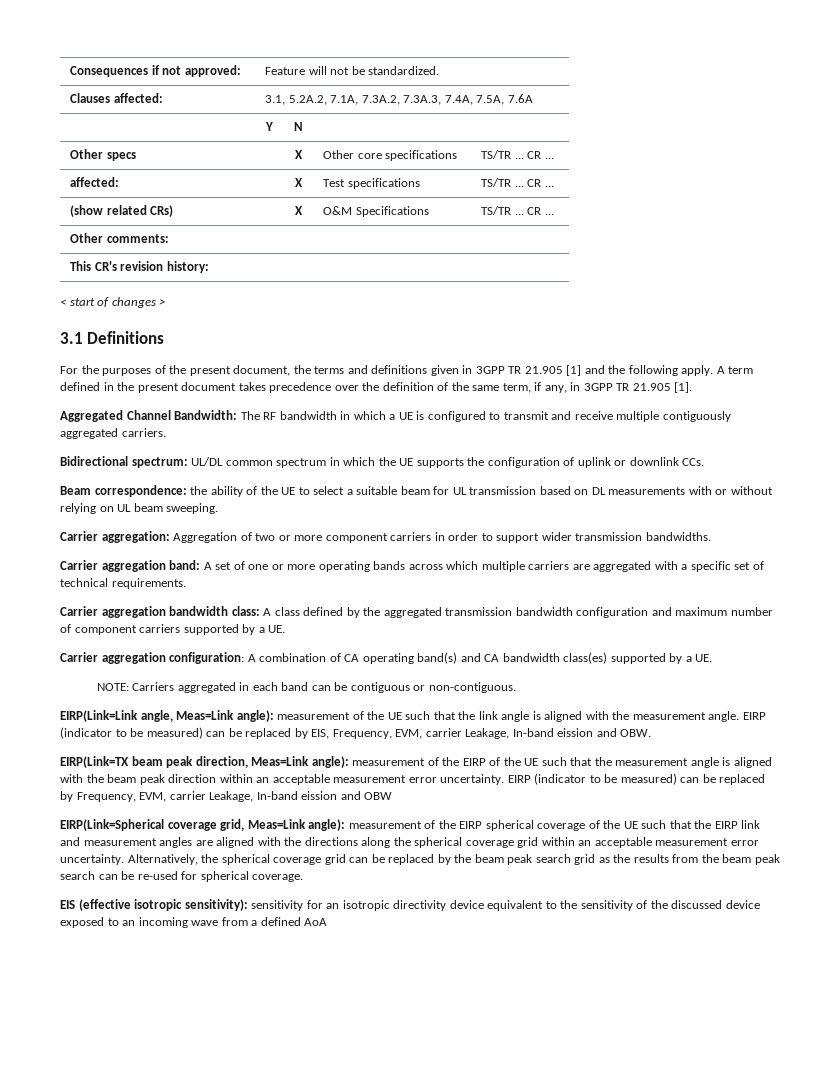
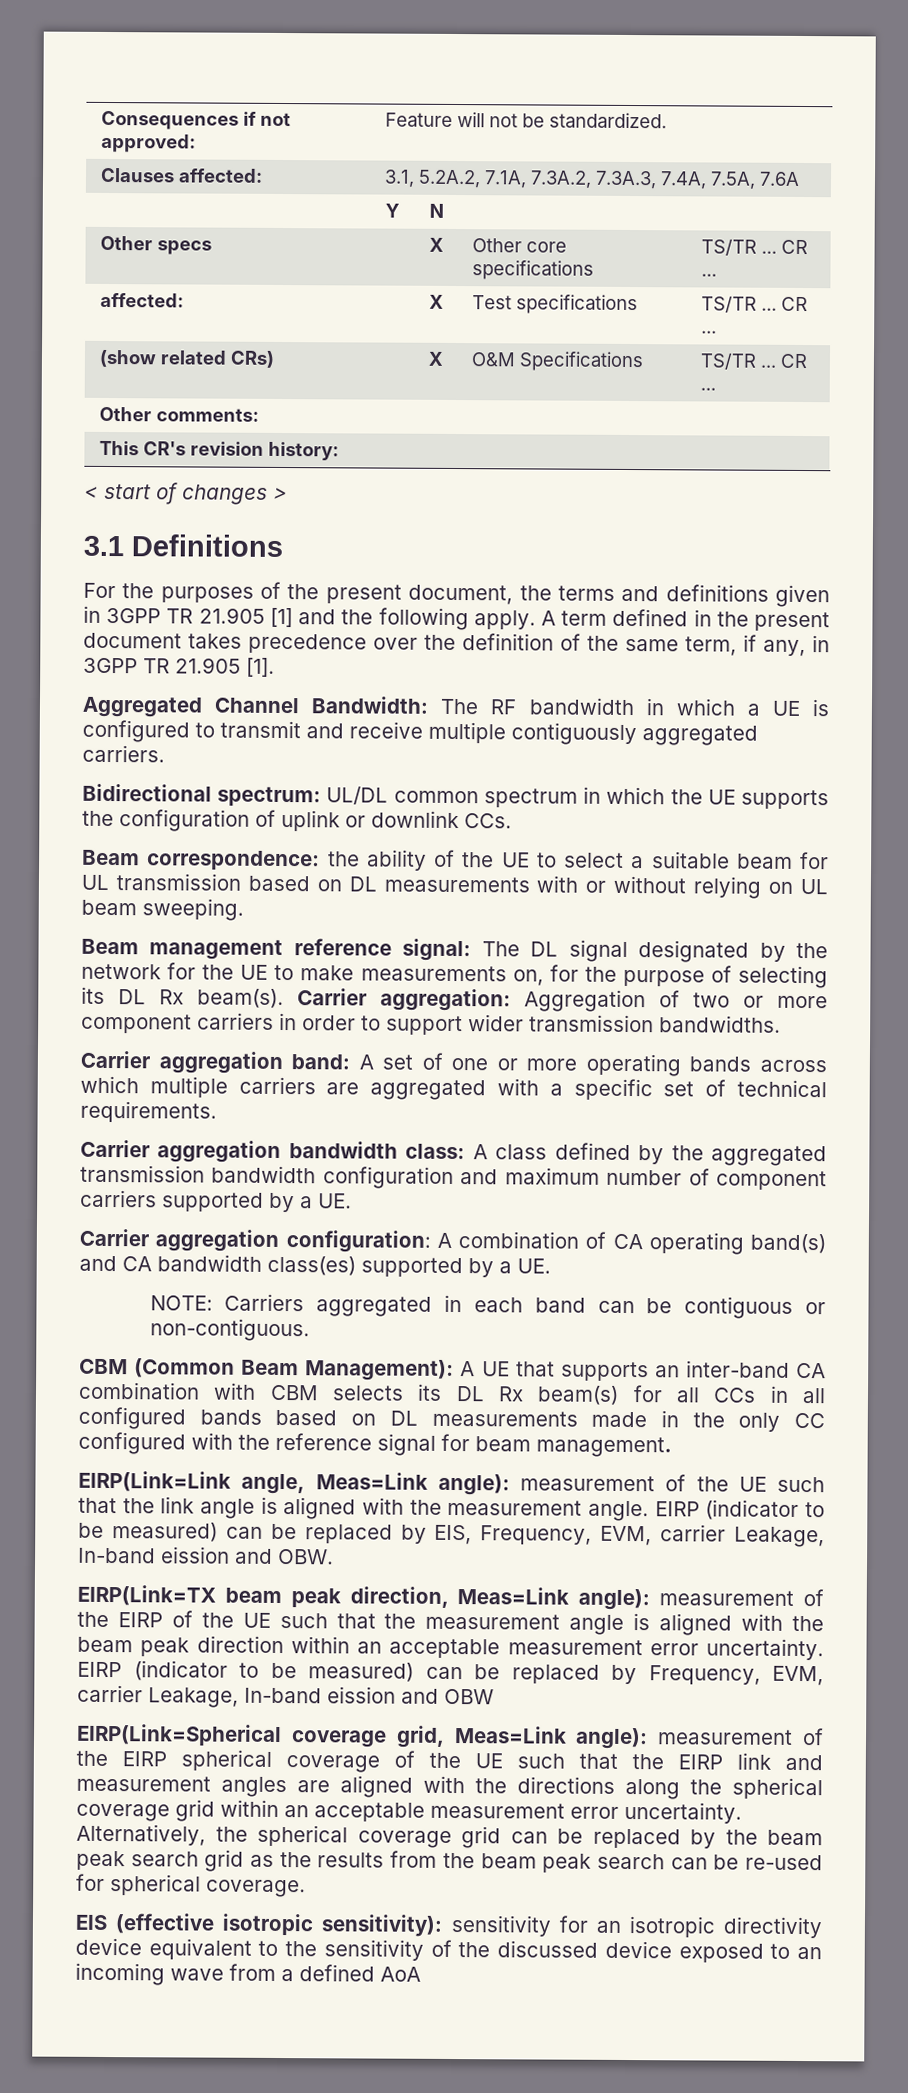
+ Beam management reference signal: The DL signal designated by the network for the UE to make measurements on, for the purpose of selecting its DL Rx beam(s).
+ CBM (Common Beam Management): A UE that supports an inter-band CA combination with CBM selects its DL Rx beam(s) for all CCs in all configured bands based on DL measurements made in the only CC configured with the reference signal for beam management.

